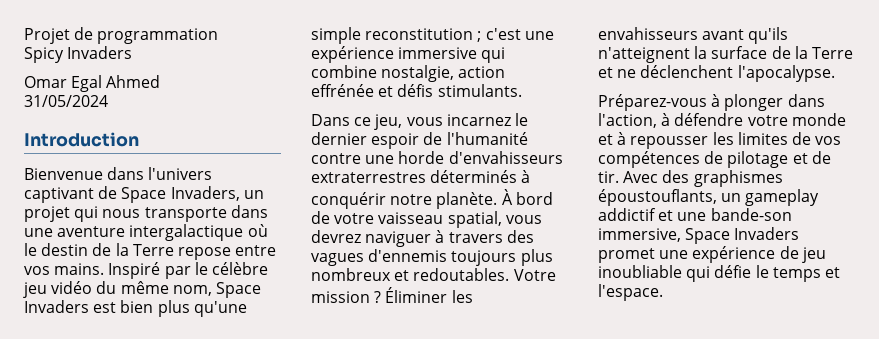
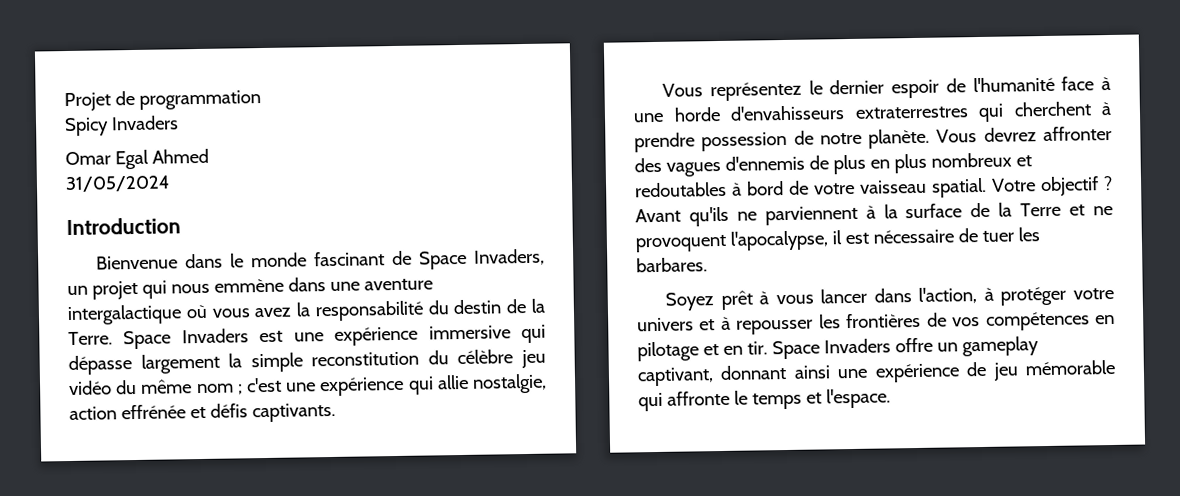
- Bienvenue dans l'univers captivant de Space Invaders, un projet qui nous transporte dans une aventure intergalactique où le destin de la Terre repose entre vos mains. Inspiré par le célèbre jeu vidéo du même nom, Space Invaders est bien plus qu'une simple reconstitution ;
+ Bienvenue dans le monde fascinant de Space Invaders, un projet qui nous emmène dans une aventure intergalactique où vous avez la responsabilité du destin de la Terre. Space Invaders est une expérience immersive qui dépasse largement la simple reconstitution du célèbre jeu vidéo du même nom ;
- c'est une expérience immersive qui combine nostalgie, action effrénée et défis stimulants.
- Dans ce jeu, vous incarnez le dernier espoir de l'humanité contre une horde d'envahisseurs extraterrestres déterminés à conquérir notre planète. À bord de votre vaisseau spatial, vous devrez naviguer à travers des vagues d'ennemis toujours plus nombreux et redoutables. Votre mission ? Éliminer les envahisseurs avant qu'ils n'atteignent la surface de la Terre et ne déclenchent l'apocalypse.
- Préparez-vous à plonger dans l'action, à défendre votre monde et à repousser les limites de vos compétences de pilotage et de tir. Avec des graphismes époustouflants, un gameplay addictif et une bande-son immersive, Space Invaders promet une expérience de jeu inoubliable qui défie le temps et l'espace.
+ c'est une expérience qui allie nostalgie, action effrénée et défis captivants.
+ Vous représentez le dernier espoir de l'humanité face à une horde d'envahisseurs extraterrestres qui cherchent à prendre possession de notre planète. Vous devrez affronter des vagues d'ennemis de plus en plus nombreux et redoutables à bord de votre vaisseau spatial. Votre objectif ? Avant qu'ils ne parviennent à la surface de la Terre et ne provoquent l'apocalypse, il est nécessaire de tuer les barbares.
+ Soyez prêt à vous lancer dans l'action, à protéger votre univers et à repousser les frontières de vos compétences en pilotage et en tir. Space Invaders offre un gameplay captivant, donnant ainsi une expérience de jeu mémorable qui affronte le temps et l'espace.

